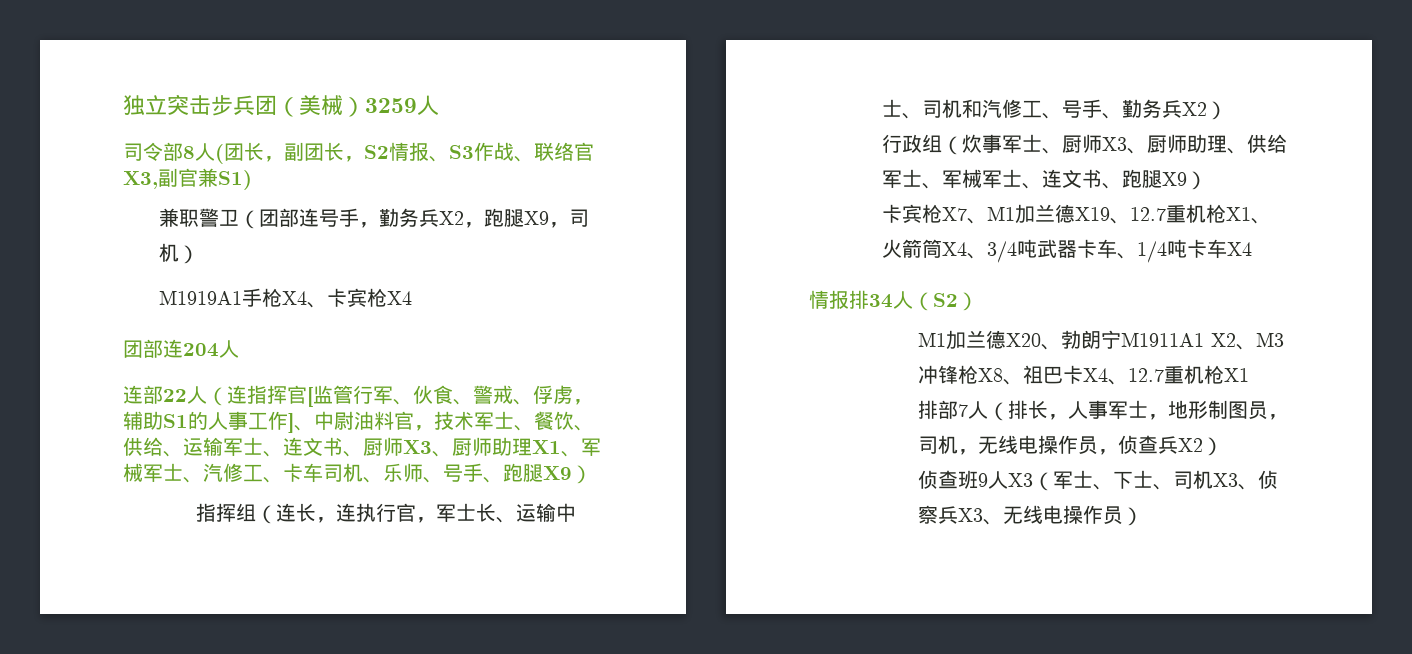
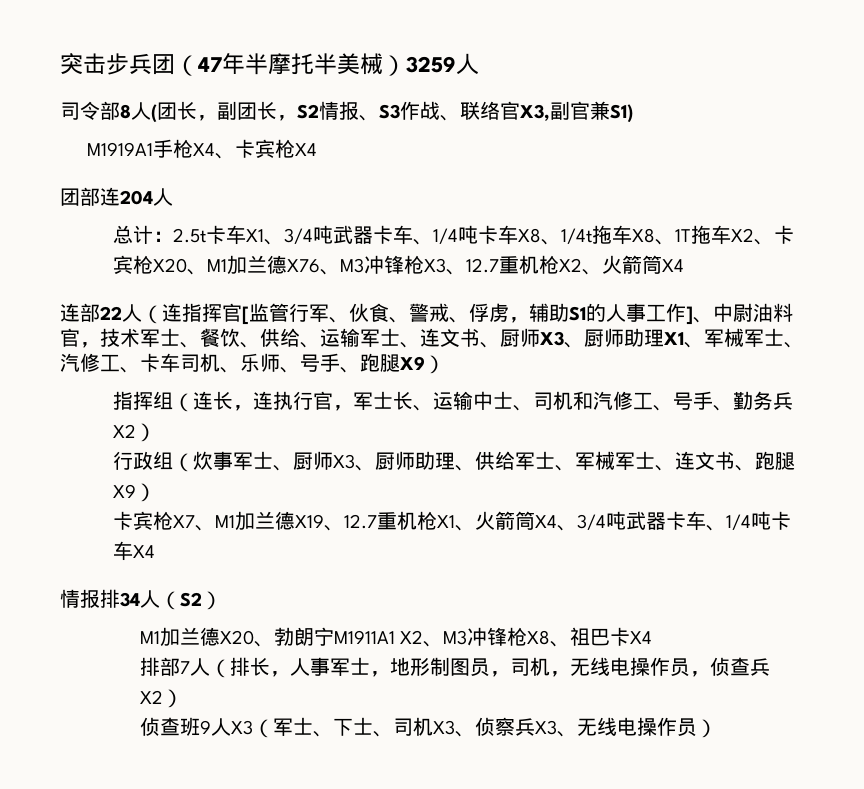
- 独立突击步兵团（美械）3259人
+ 突击步兵团（47年半摩托半美械）3259人
- 兼职警卫（团部连号手，勤务兵X2，跑腿X9，司机）
+ 总计：2.5t卡车X1、3/4吨武器卡车、1/4吨卡车X8、1/4t拖车X8、1T拖车X2、卡宾枪X20、M1加兰德X76、M3冲锋枪X3、12.7重机枪X2、火箭筒X4
- M1加兰德X20、勃朗宁M1911A1 X2、M3冲锋枪X8、祖巴卡X4、12.7重机枪X1
+ M1加兰德X20、勃朗宁M1911A1 X2、M3冲锋枪X8、祖巴卡X4

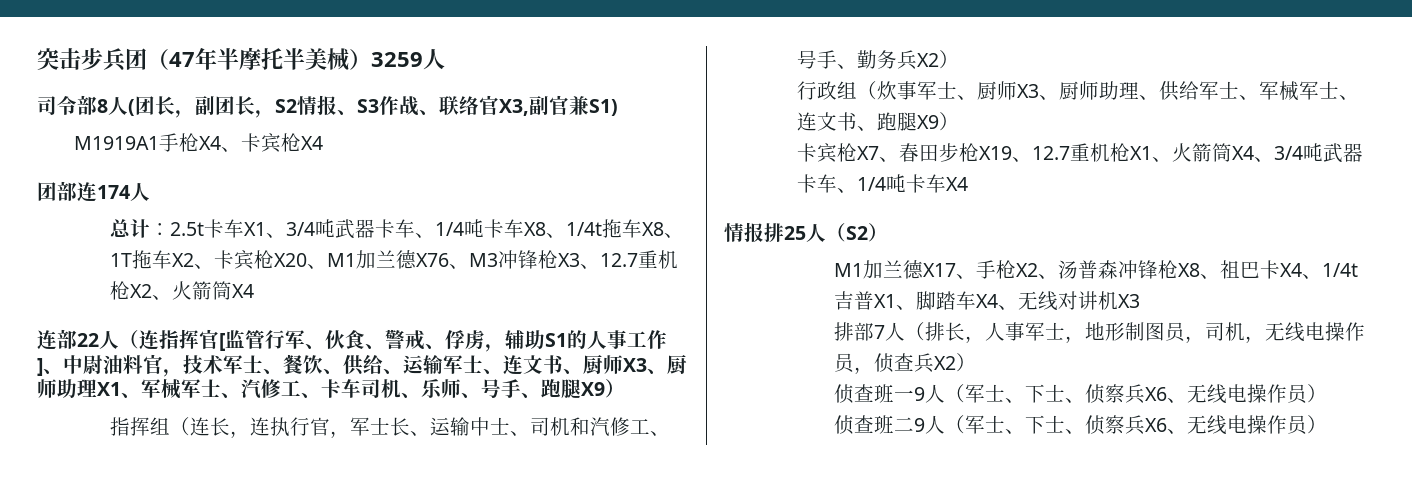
- 团部连204人
+ 团部连174人
- 卡宾枪X7、M1加兰德X19、12.7重机枪X1、火箭筒X4、3/4吨武器卡车、1/4吨卡车X4
+ 卡宾枪X7、春田步枪X19、12.7重机枪X1、火箭筒X4、3/4吨武器卡车、1/4吨卡车X4
- 情报排34人（S2）
+ 情报排25人（S2）
- M1加兰德X20、勃朗宁M1911A1 X2、M3冲锋枪X8、祖巴卡X4
+ M1加兰德X17、手枪X2、汤普森冲锋枪X8、祖巴卡X4、1/4t吉普X1、脚踏车X4、无线对讲机X3
- 侦查班9人X3（军士、下士、司机X3、侦察兵X3、无线电操作员）
+ 侦查班一9人（军士、下士、侦察兵X6、无线电操作员）
+ 侦查班二9人（军士、下士、侦察兵X6、无线电操作员）

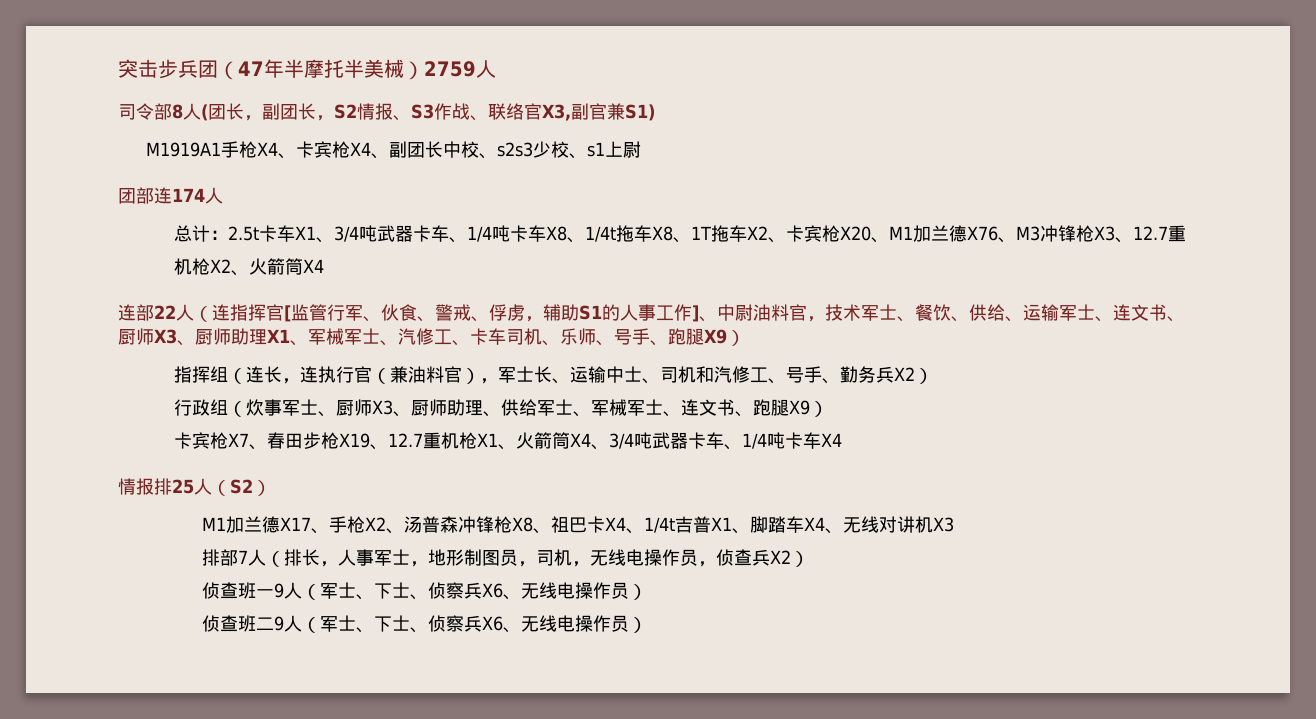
- 突击步兵团（47年半摩托半美械）3259人
+ 突击步兵团（47年半摩托半美械）2759人
- M1919A1手枪X4、卡宾枪X4
+ M1919A1手枪X4、卡宾枪X4、副团长中校、s2s3少校、s1上尉
- 指挥组（连长，连执行官，军士长、运输中士、司机和汽修工、号手、勤务兵X2）
+ 指挥组（连长，连执行官（兼油料官），军士长、运输中士、司机和汽修工、号手、勤务兵X2）

